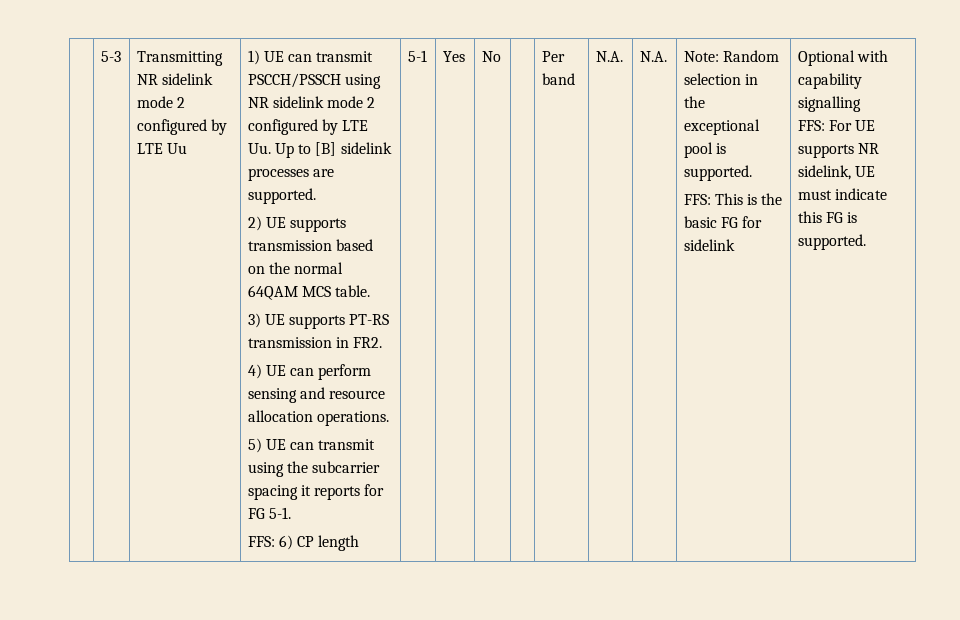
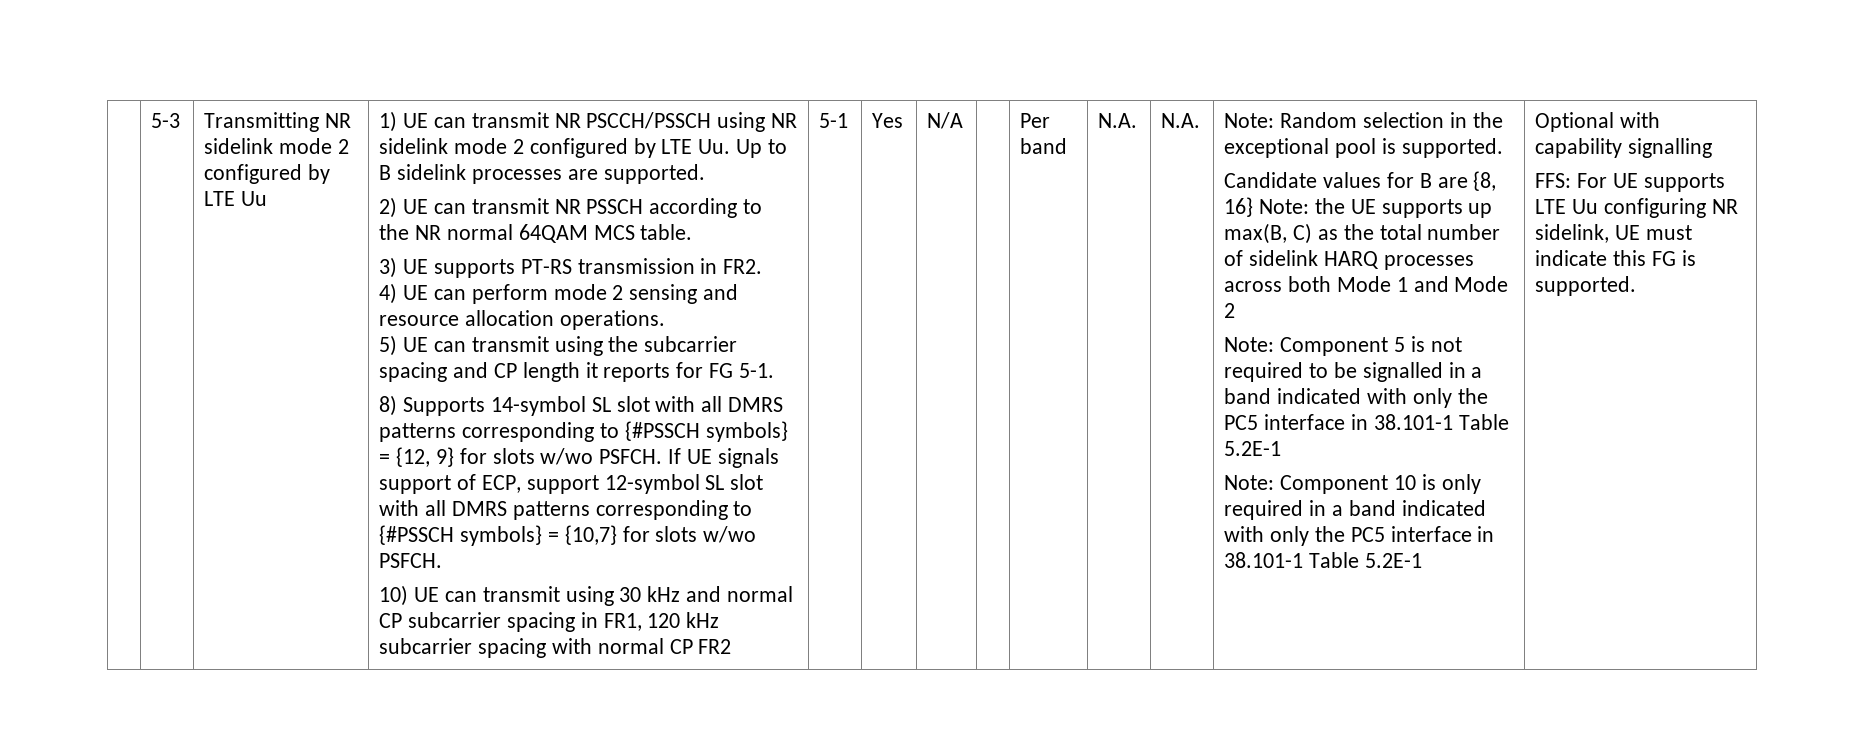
- 1) UE can transmit PSCCH/PSSCH using NR sidelink mode 2 configured by LTE Uu. Up to [B] sidelink processes are supported.
+ 1) UE can transmit NR PSCCH/PSSCH using NR sidelink mode 2 configured by LTE Uu. Up to B sidelink processes are supported.
- 2) UE supports transmission based on the normal 64QAM MCS table.
+ 2) UE can transmit NR PSSCH according to the NR normal 64QAM MCS table.
- 4) UE can perform sensing and resource allocation operations.
+ 4) UE can perform mode 2 sensing and resource allocation operations.
- 5) UE can transmit using the subcarrier spacing it reports for FG 5-1.
+ 5) UE can transmit using the subcarrier spacing and CP length it reports for FG 5-1.
- FFS: 6) CP length
+ 8) Supports 14-symbol SL slot with all DMRS patterns corresponding to {#PSSCH symbols} = {12, 9} for slots w/wo PSFCH. If UE signals support of ECP, support 12-symbol SL slot with all DMRS patterns corresponding to {#PSSCH symbols} = {10,7} for slots w/wo PSFCH.
+ 10) UE can transmit using 30 kHz and normal CP subcarrier spacing in FR1, 120 kHz subcarrier spacing with normal CP FR2
- No
+ N/A
- FFS: This is the basic FG for sidelink
+ Candidate values for B are {8, 16} Note: the UE supports up max(B, C) as the total number of sidelink HARQ processes across both Mode 1 and Mode 2
+ Note: Component 5 is not required to be signalled in a band indicated with only the PC5 interface in 38.101-1 Table 5.2E-1
+ Note: Component 10 is only required in a band indicated with only the PC5 interface in 38.101-1 Table 5.2E-1
- FFS: For UE supports NR sidelink, UE must indicate this FG is supported.
+ FFS: For UE supports LTE Uu configuring NR sidelink, UE must indicate this FG is supported.

